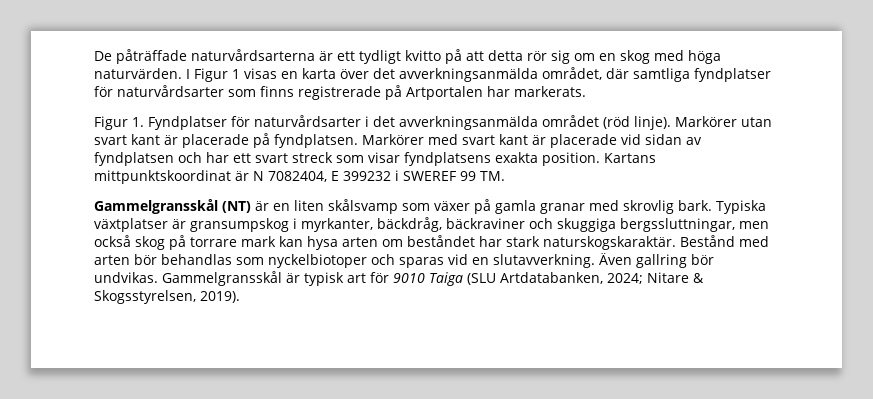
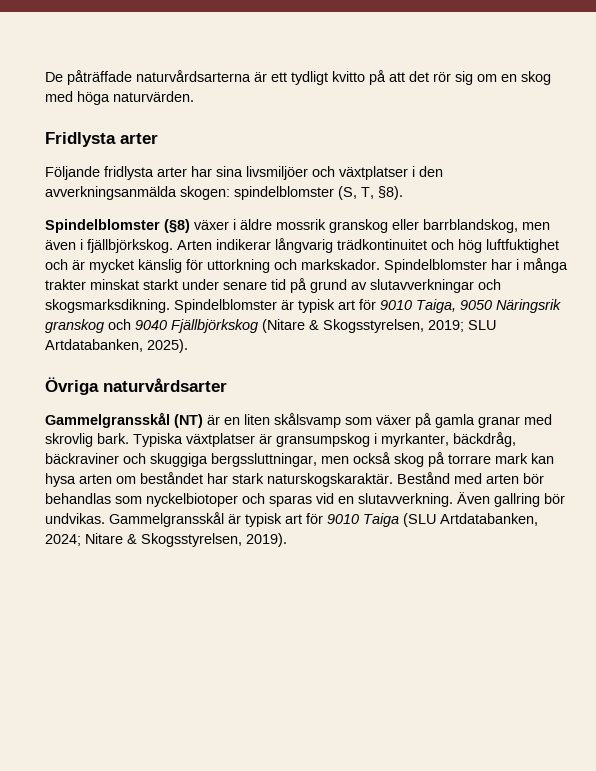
- De påträffade naturvårdsarterna är ett tydligt kvitto på att detta rör sig om en skog med höga naturvärden. I Figur 1 visas en karta över det avverkningsanmälda området, där samtliga fyndplatser för naturvårdsarter som finns registrerade på Artportalen har markerats.
- Figur 1. Fyndplatser för naturvårdsarter i det avverkningsanmälda området (röd linje). Markörer utan svart kant är placerade på fyndplatsen. Markörer med svart kant är placerade vid sidan av fyndplatsen och har ett svart streck som visar fyndplatsens exakta position. Kartans mittpunktskoordinat är N 7082404, E 399232 i SWEREF 99 TM.
+ De påträffade naturvårdsarterna är ett tydligt kvitto på att det rör sig om en skog med höga naturvärden.
+ Fridlysta arter
+ Följande fridlysta arter har sina livsmiljöer och växtplatser i den avverkningsanmälda skogen: spindelblomster (S, T, §8).
+ Spindelblomster (§8) växer i äldre mossrik granskog eller barrblandskog, men även i fjällbjörkskog. Arten indikerar långvarig trädkontinuitet och hög luftfuktighet och är mycket känslig för uttorkning och markskador. Spindelblomster har i många trakter minskat starkt under senare tid på grund av slutavverkningar och skogsmarksdikning. Spindelblomster är typisk art för 9010 Taiga, 9050 Näringsrik granskog och 9040 Fjällbjörkskog (Nitare & Skogsstyrelsen, 2019; SLU Artdatabanken, 2025).
+ Övriga naturvårdsarter

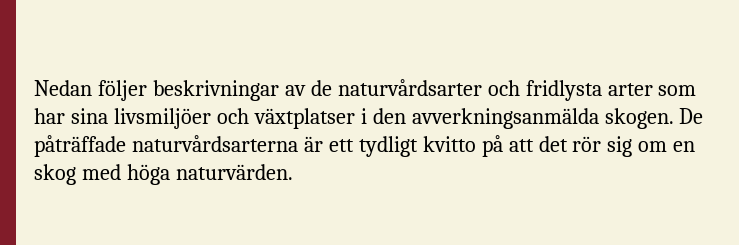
+ Nedan följer beskrivningar av de naturvårdsarter och fridlysta arter som har sina livsmiljöer och växtplatser i den avverkningsanmälda skogen.
- Fridlysta arter
- Följande fridlysta arter har sina livsmiljöer och växtplatser i den avverkningsanmälda skogen: spindelblomster (S, T, §8).
- Spindelblomster (§8) växer i äldre mossrik granskog eller barrblandskog, men även i fjällbjörkskog. Arten indikerar långvarig trädkontinuitet och hög luftfuktighet och är mycket känslig för uttorkning och markskador. Spindelblomster har i många trakter minskat starkt under senare tid på grund av slutavverkningar och skogsmarksdikning. Spindelblomster är typisk art för 9010 Taiga, 9050 Näringsrik granskog och 9040 Fjällbjörkskog (Nitare & Skogsstyrelsen, 2019; SLU Artdatabanken, 2025).
- Övriga naturvårdsarter
- Gammelgransskål (NT) är en liten skålsvamp som växer på gamla granar med skrovlig bark. Typiska växtplatser är gransumpskog i myrkanter, bäckdråg, bäckraviner och skuggiga bergssluttningar, men också skog på torrare mark kan hysa arten om beståndet har stark naturskogskaraktär. Bestånd med arten bör behandlas som nyckelbiotoper och sparas vid en slutavverkning. Även gallring bör undvikas. Gammelgransskål är typisk art för 9010 Taiga (SLU Artdatabanken, 2024; Nitare & Skogsstyrelsen, 2019).

